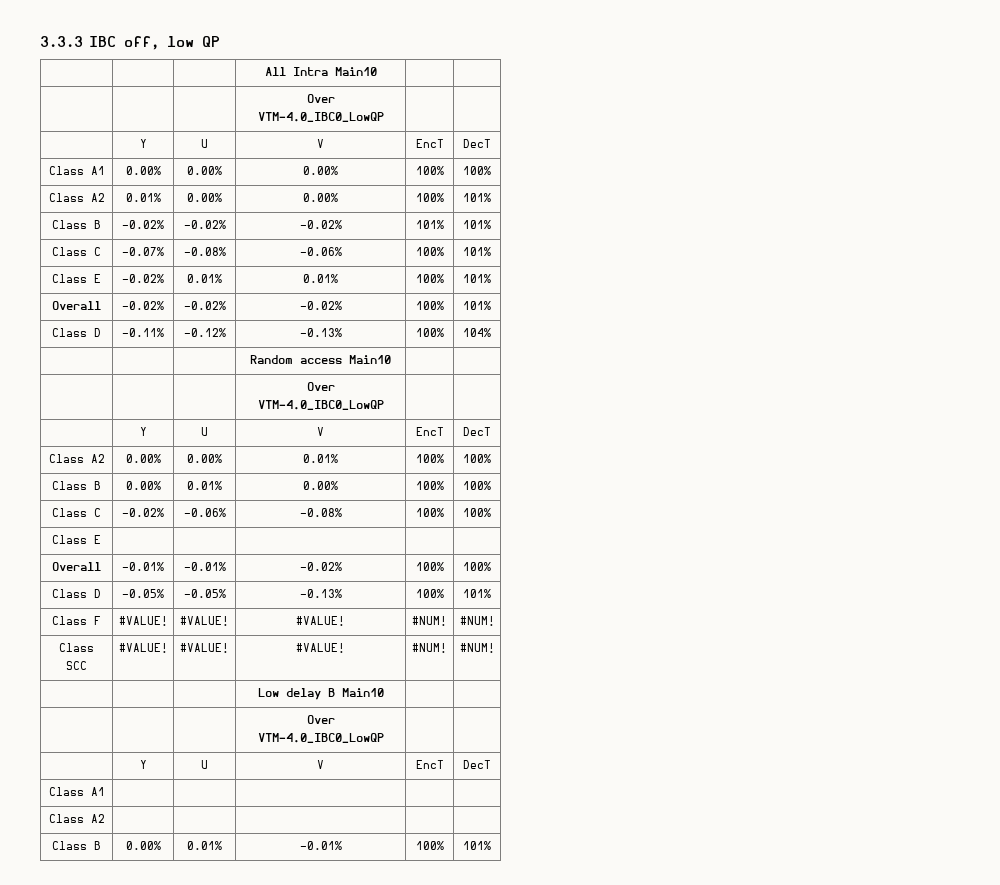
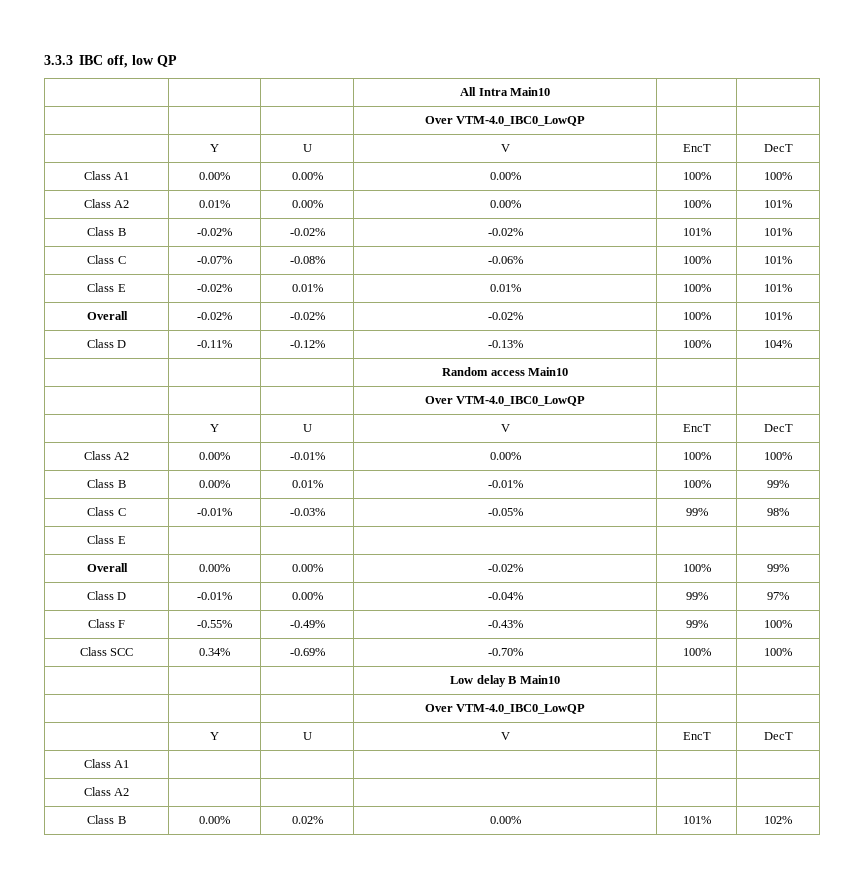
- Class A2 | 0.00% | 0.00% | 0.01% | 100% | 100%
+ Class A2 | 0.00% | -0.01% | 0.00% | 100% | 100%
- Class B | 0.00% | 0.01% | 0.00% | 100% | 100%
- Class C | -0.02% | -0.06% | -0.08% | 100% | 100%
+ Class B | 0.00% | 0.01% | -0.01% | 100% | 99%
+ Class C | -0.01% | -0.03% | -0.05% | 99% | 98%
- Overall | -0.01% | -0.01% | -0.02% | 100% | 100%
- Class D | -0.05% | -0.05% | -0.13% | 100% | 101%
- Class F | #VALUE! | #VALUE! | #VALUE! | #NUM! | #NUM!
- Class SCC | #VALUE! | #VALUE! | #VALUE! | #NUM! | #NUM!
+ Overall | 0.00% | 0.00% | -0.02% | 100% | 99%
+ Class D | -0.01% | 0.00% | -0.04% | 99% | 97%
+ Class F | -0.55% | -0.49% | -0.43% | 99% | 100%
+ Class SCC | 0.34% | -0.69% | -0.70% | 100% | 100%
- Class B | 0.00% | 0.01% | -0.01% | 100% | 101%
+ Class B | 0.00% | 0.02% | 0.00% | 101% | 102%

